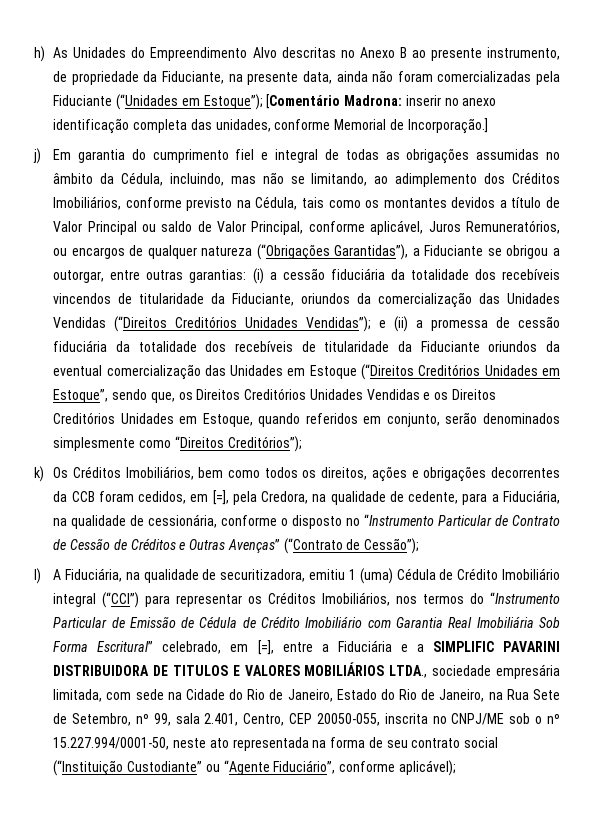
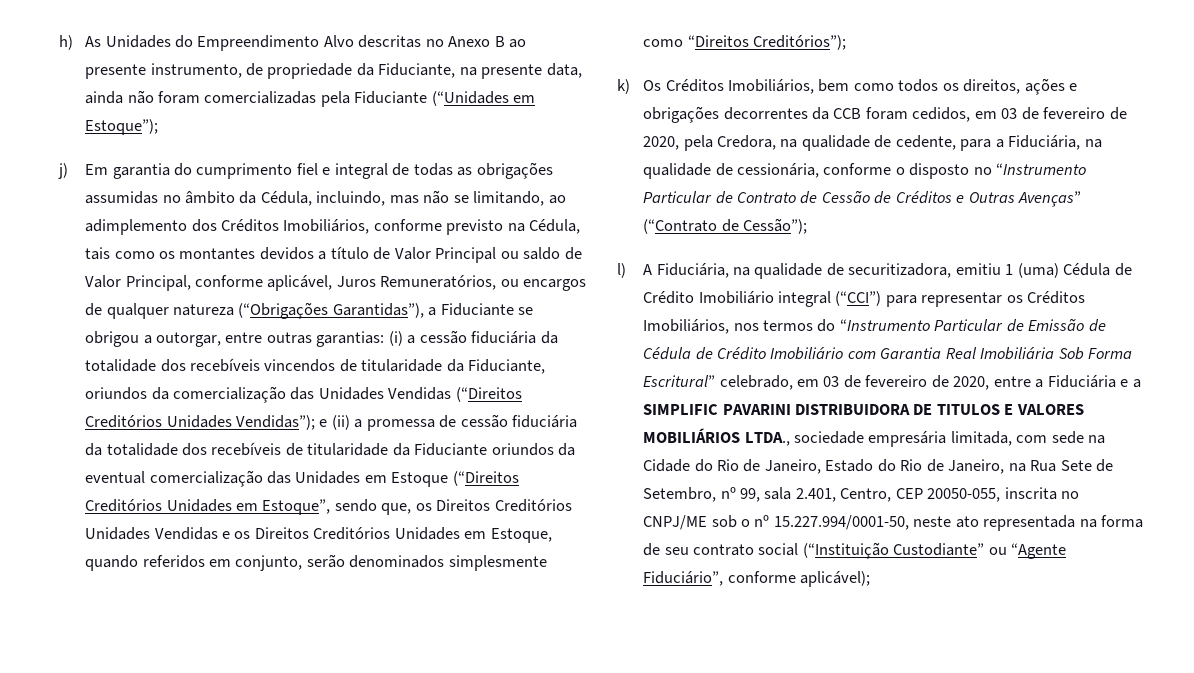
- h) As Unidades do Empreendimento Alvo descritas no Anexo B ao presente instrumento, de propriedade da Fiduciante, na presente data, ainda não foram comercializadas pela Fiduciante (“Unidades em Estoque”); [Comentário Madrona: inserir no anexo identificação completa das unidades, conforme Memorial de Incorporação.]
+ h) As Unidades do Empreendimento Alvo descritas no Anexo B ao presente instrumento, de propriedade da Fiduciante, na presente data, ainda não foram comercializadas pela Fiduciante (“Unidades em Estoque”);
- k) Os Créditos Imobiliários, bem como todos os direitos, ações e obrigações decorrentes da CCB foram cedidos, em [=], pela Credora, na qualidade de cedente, para a Fiduciária, na qualidade de cessionária, conforme o disposto no “Instrumento Particular de Contrato de Cessão de Créditos e Outras Avenças” (“Contrato de Cessão”);
+ k) Os Créditos Imobiliários, bem como todos os direitos, ações e obrigações decorrentes da CCB foram cedidos, em 03 de fevereiro de 2020, pela Credora, na qualidade de cedente, para a Fiduciária, na qualidade de cessionária, conforme o disposto no “Instrumento Particular de Contrato de Cessão de Créditos e Outras Avenças” (“Contrato de Cessão”);
- l) A Fiduciária, na qualidade de securitizadora, emitiu 1 (uma) Cédula de Crédito Imobiliário integral (“CCI”) para representar os Créditos Imobiliários, nos termos do “Instrumento Particular de Emissão de Cédula de Crédito Imobiliário com Garantia Real Imobiliária Sob Forma Escritural” celebrado, em [=], entre a Fiduciária e a SIMPLIFIC PAVARINI DISTRIBUIDORA DE TITULOS E VALORES MOBILIÁRIOS LTDA., sociedade empresária limitada, com sede na Cidade do Rio de Janeiro, Estado do Rio de Janeiro, na Rua Sete de Setembro, nº 99, sala 2.401, Centro, CEP 20050-055, inscrita no CNPJ/ME sob o nº 15.227.994/0001-50, neste ato representada na forma de seu contrato social (“Instituição Custodiante” ou “Agente Fiduciário”, conforme aplicável);
+ l) A Fiduciária, na qualidade de securitizadora, emitiu 1 (uma) Cédula de Crédito Imobiliário integral (“CCI”) para representar os Créditos Imobiliários, nos termos do “Instrumento Particular de Emissão de Cédula de Crédito Imobiliário com Garantia Real Imobiliária Sob Forma Escritural” celebrado, em 03 de fevereiro de 2020, entre a Fiduciária e a SIMPLIFIC PAVARINI DISTRIBUIDORA DE TITULOS E VALORES MOBILIÁRIOS LTDA., sociedade empresária limitada, com sede na Cidade do Rio de Janeiro, Estado do Rio de Janeiro, na Rua Sete de Setembro, nº 99, sala 2.401, Centro, CEP 20050-055, inscrita no CNPJ/ME sob o nº 15.227.994/0001-50, neste ato representada na forma de seu contrato social (“Instituição Custodiante” ou “Agente Fiduciário”, conforme aplicável);

